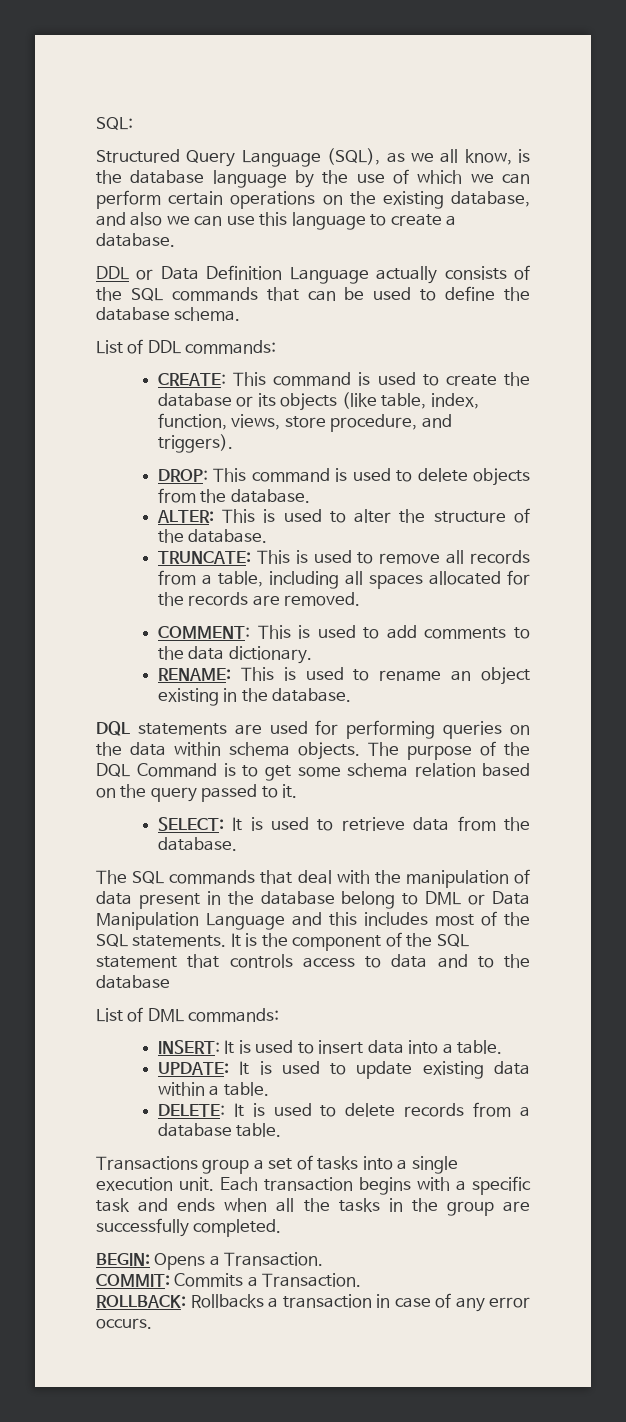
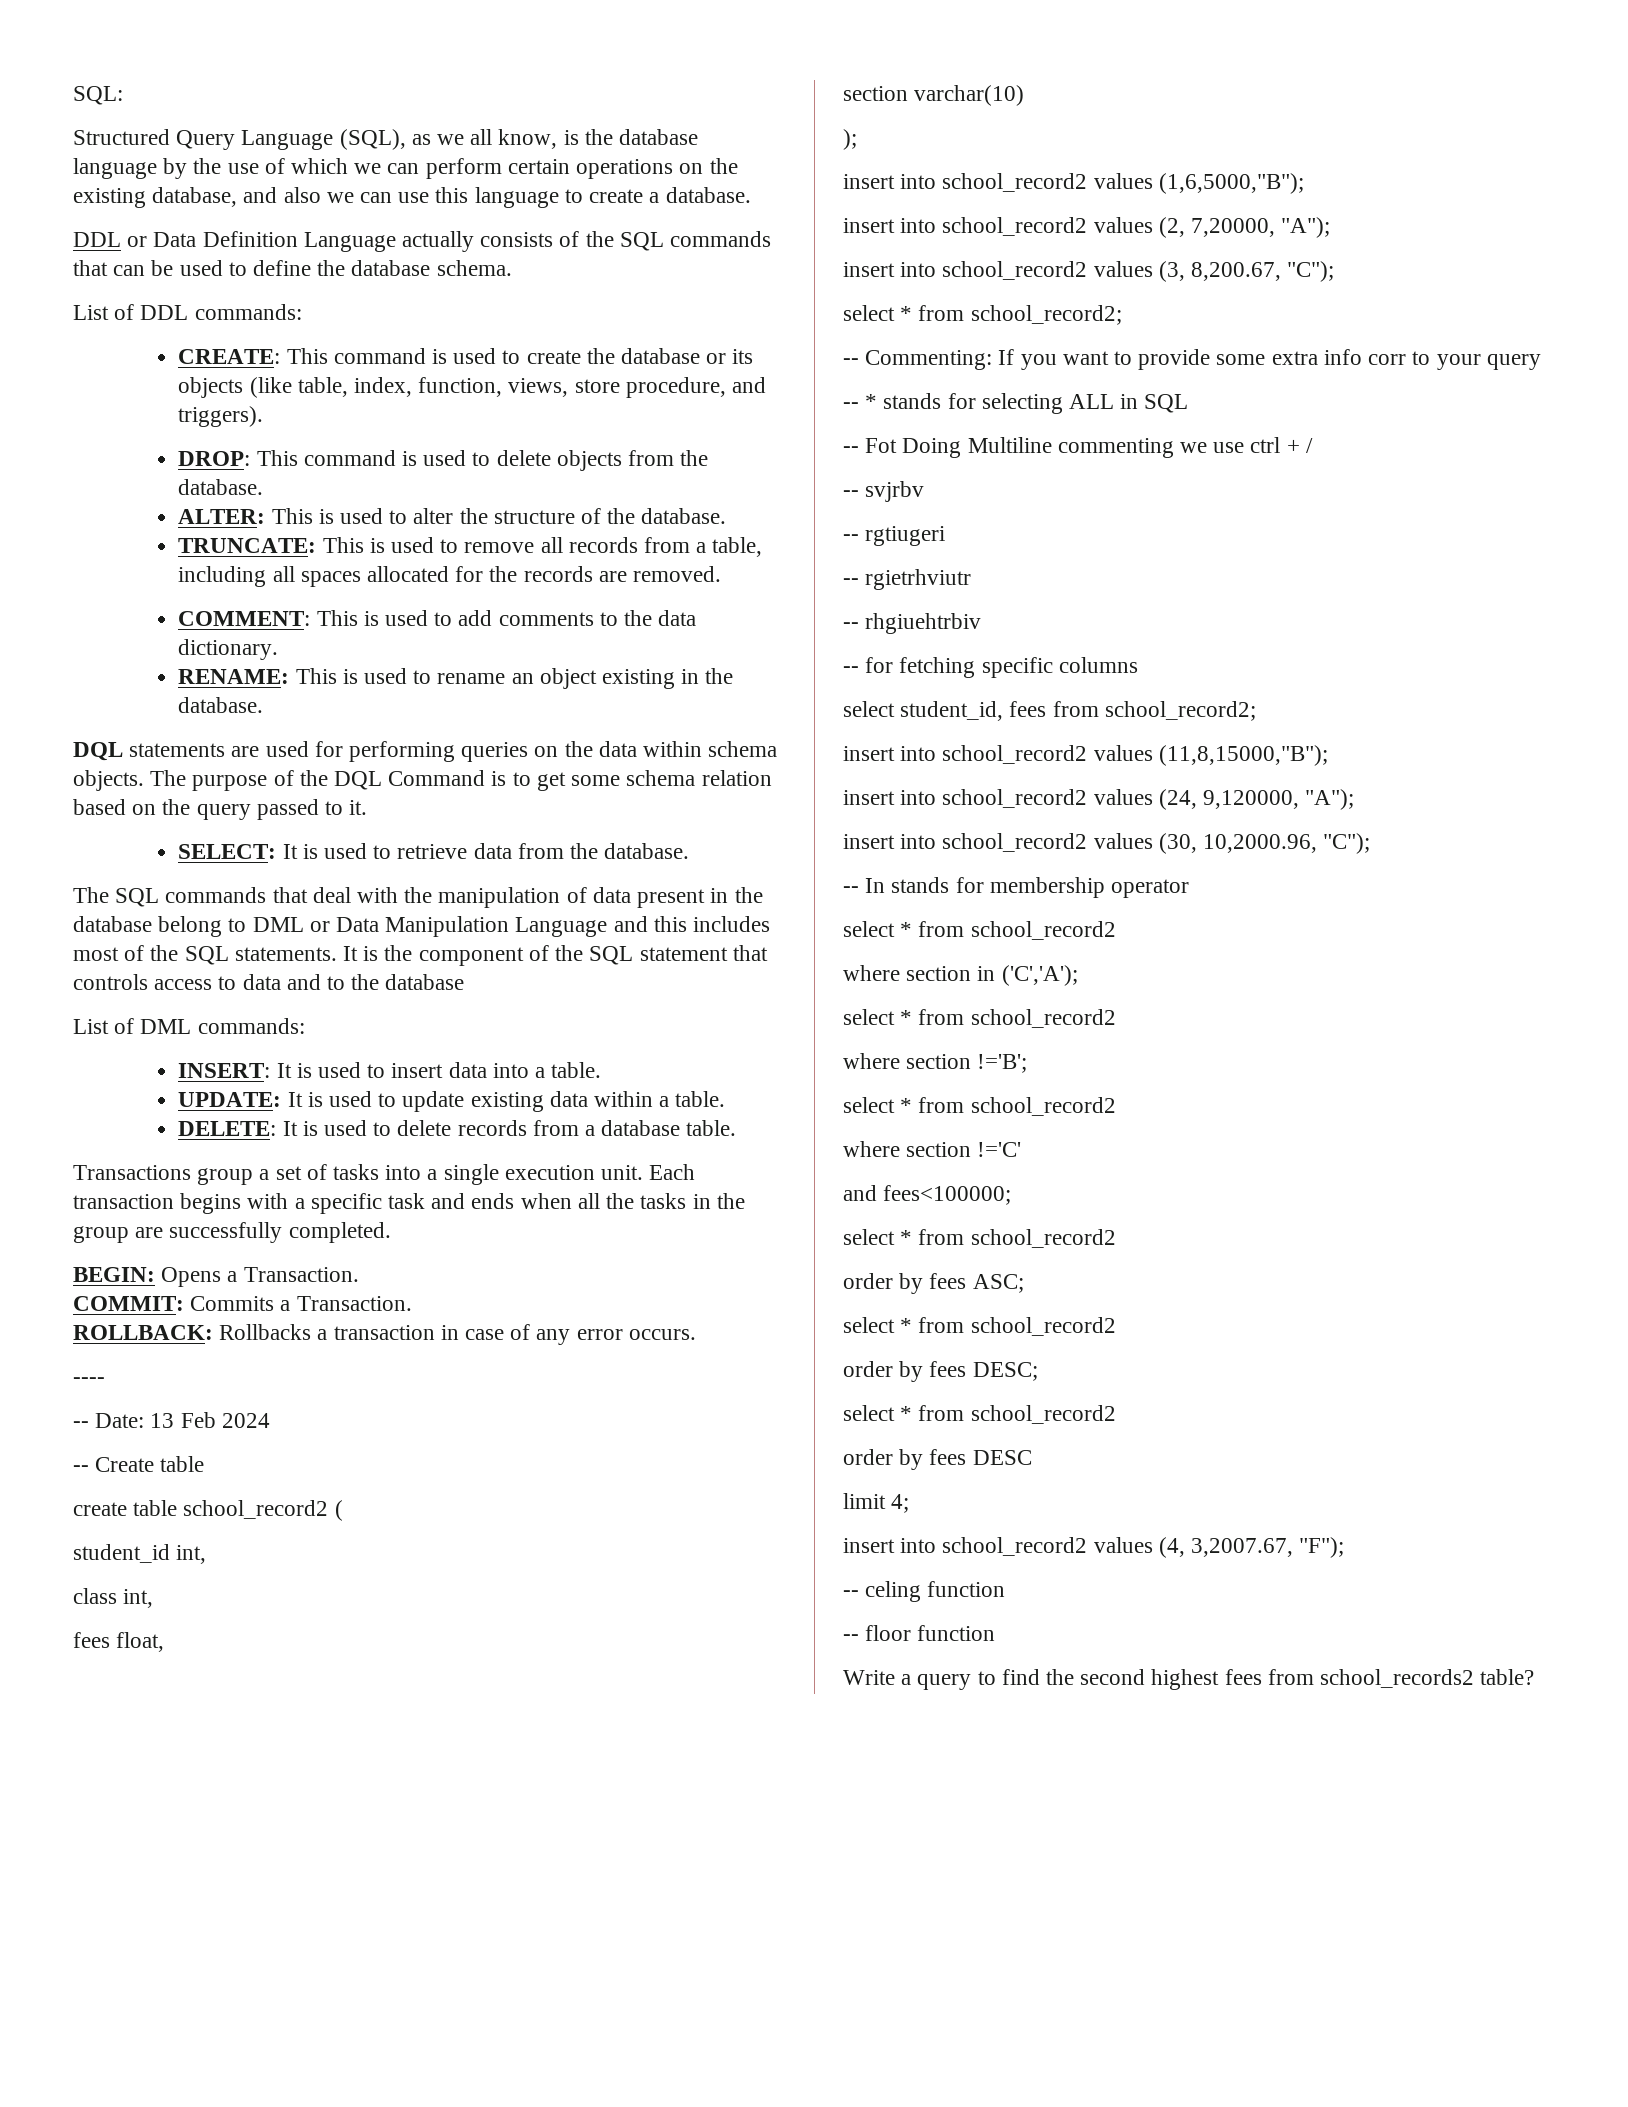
+ ----
+ -- Date: 13 Feb 2024
+ -- Create table
+ create table school_record2 (
+ student_id int,
+ class int,
+ fees float,
+ section varchar(10)
+ );
+ insert into school_record2 values (1,6,5000,"B");
+ insert into school_record2 values (2, 7,20000, "A");
+ insert into school_record2 values (3, 8,200.67, "C");
+ select * from school_record2;
+ -- Commenting: If you want to provide some extra info corr to your query
+ -- * stands for selecting ALL in SQL
+ -- Fot Doing Multiline commenting we use ctrl + /
+ -- svjrbv
+ -- rgtiugeri
+ -- rgietrhviutr
+ -- rhgiuehtrbiv
+ -- for fetching specific columns
+ select student_id, fees from school_record2;
+ insert into school_record2 values (11,8,15000,"B");
+ insert into school_record2 values (24, 9,120000, "A");
+ insert into school_record2 values (30, 10,2000.96, "C");
+ -- In stands for membership operator
+ select * from school_record2
+ where section in ('C','A');
+ select * from school_record2
+ where section !='B';
+ select * from school_record2
+ where section !='C'
+ and fees<100000;
+ select * from school_record2
+ order by fees ASC;
+ select * from school_record2
+ order by fees DESC;
+ select * from school_record2
+ order by fees DESC
+ limit 4;
+ insert into school_record2 values (4, 3,2007.67, "F");
+ -- celing function
+ -- floor function
+ Write a query to find the second highest fees from school_records2 table?

